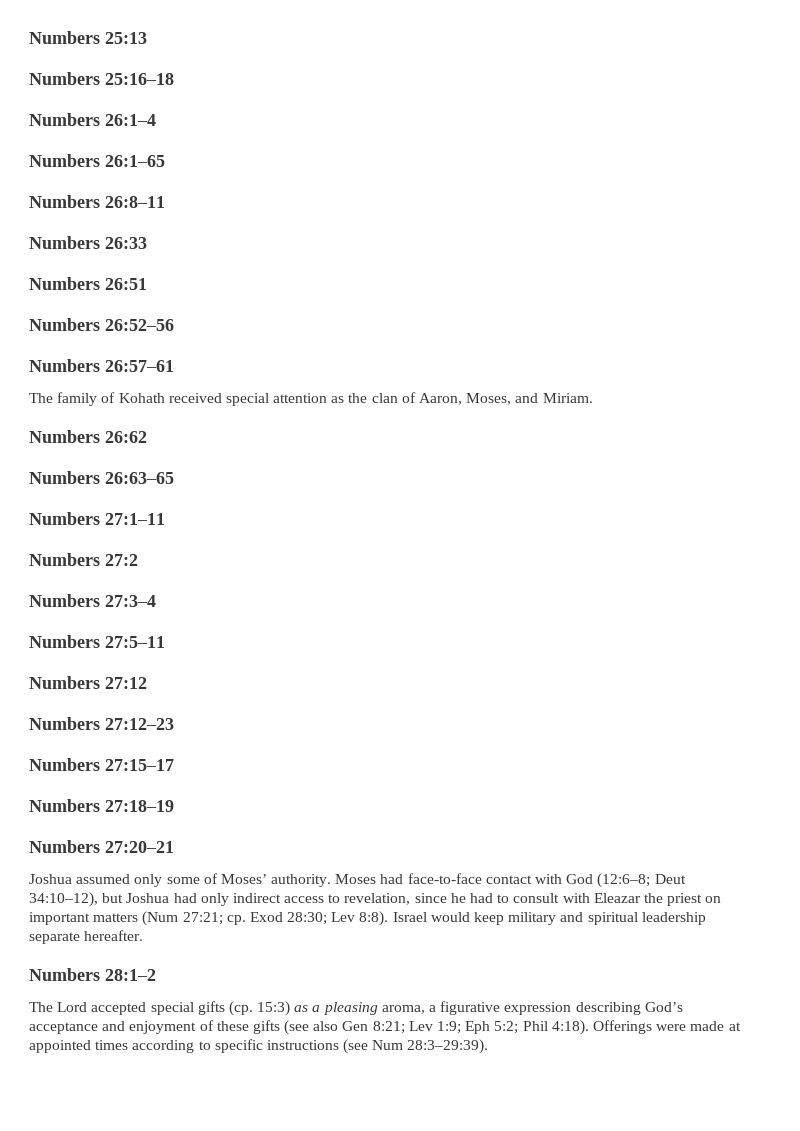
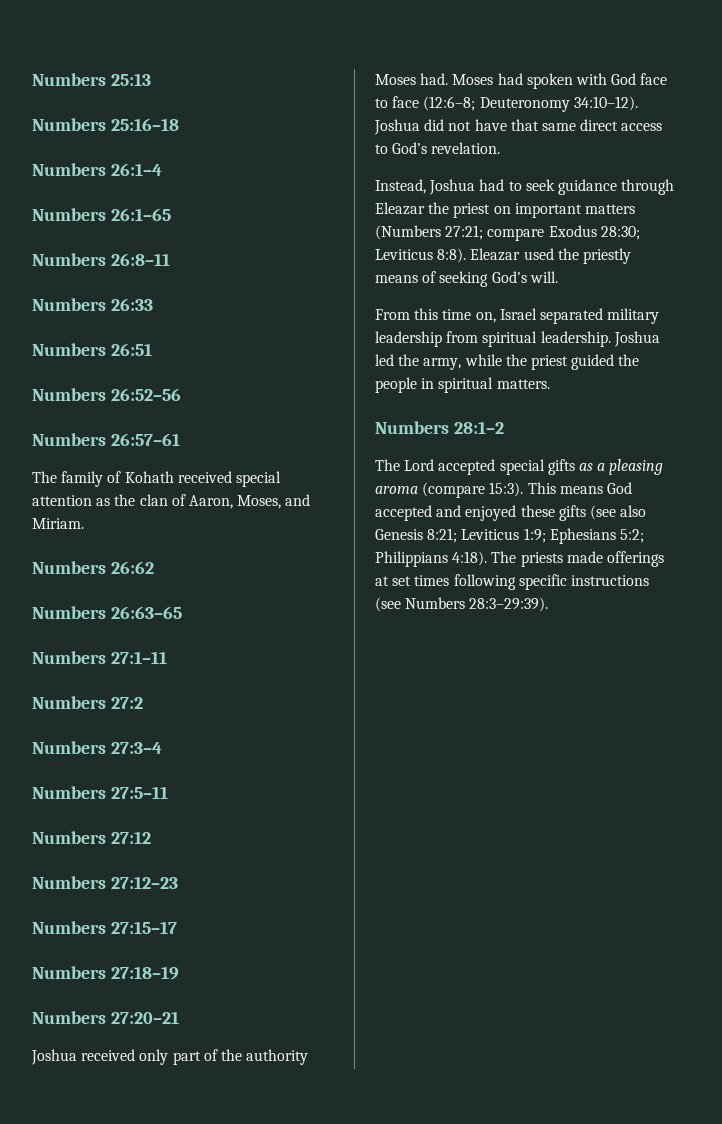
- Joshua assumed only some of Moses’ authority. Moses had face-to-face contact with God (12:6–8; Deut 34:10–12), but Joshua had only indirect access to revelation, since he had to consult with Eleazar the priest on important matters (Num 27:21; cp. Exod 28:30; Lev 8:8). Israel would keep military and spiritual leadership separate hereafter.
+ Joshua received only part of the authority Moses had. Moses had spoken with God face to face (12:6–8; Deuteronomy 34:10–12). Joshua did not have that same direct access to God’s revelation.
+ Instead, Joshua had to seek guidance through Eleazar the priest on important matters (Numbers 27:21; compare Exodus 28:30; Leviticus 8:8). Eleazar used the priestly means of seeking God’s will.
+ From this time on, Israel separated military leadership from spiritual leadership. Joshua led the army, while the priest guided the people in spiritual matters.
- The Lord accepted special gifts (cp. 15:3) as a pleasing aroma, a figurative expression describing God’s acceptance and enjoyment of these gifts (see also Gen 8:21; Lev 1:9; Eph 5:2; Phil 4:18). Offerings were made at appointed times according to specific instructions (see Num 28:3–29:39).
+ The Lord accepted special gifts as a pleasing aroma (compare 15:3). This means God accepted and enjoyed these gifts (see also Genesis 8:21; Leviticus 1:9; Ephesians 5:2; Philippians 4:18). The priests made offerings at set times following specific instructions (see Numbers 28:3–29:39).

